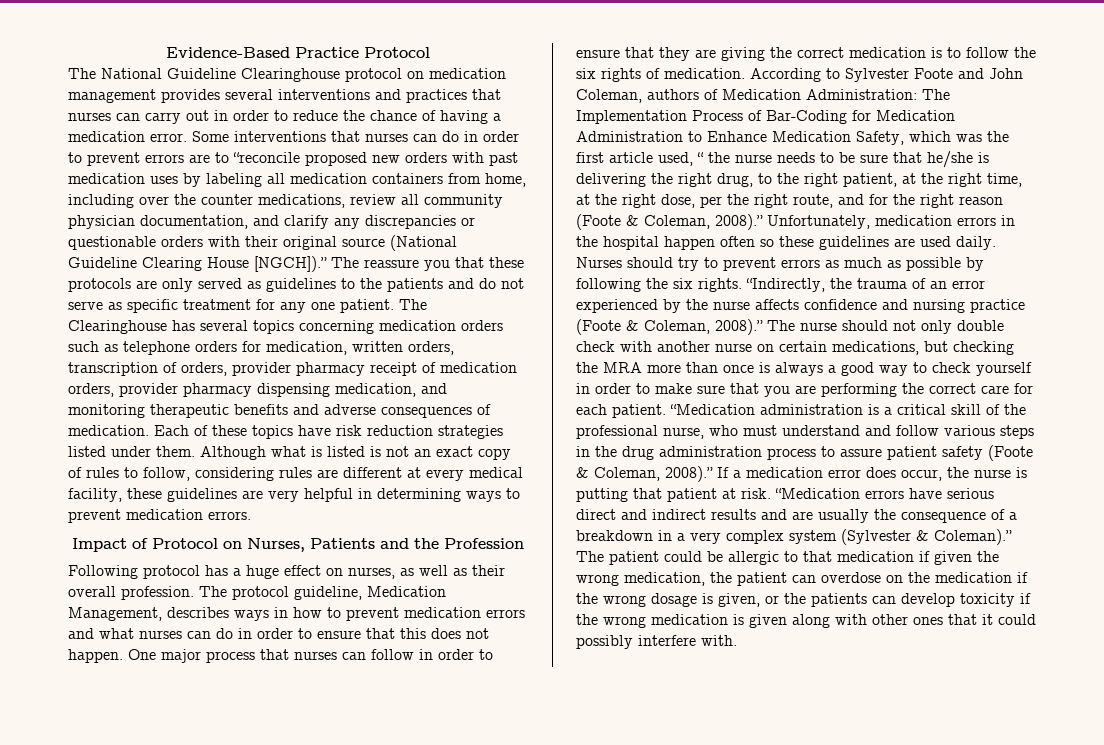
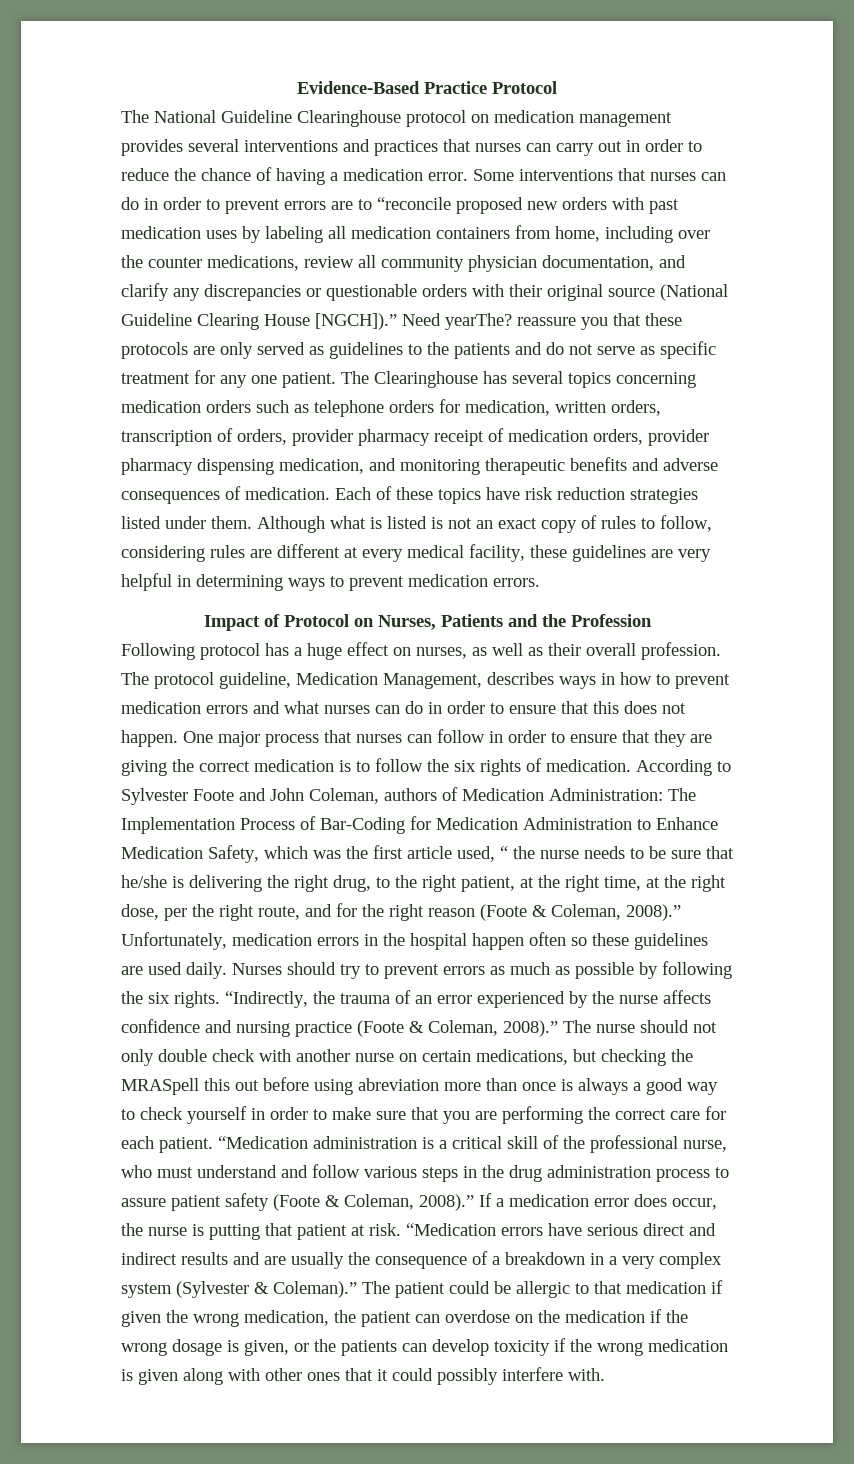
- The reassure you that these protocols are only served as guidelines to the patients and do not serve as specific treatment for any one patient.
+ Need yearThe? reassure you that these protocols are only served as guidelines to the patients and do not serve as specific treatment for any one patient.
- The nurse should not only double check with another nurse on certain medications, but checking the MRA more than once is always a good way to check yourself in order to make sure that you are performing the correct care for each patient.
+ The nurse should not only double check with another nurse on certain medications, but checking the MRASpell this out before using abreviation more than once is always a good way to check yourself in order to make sure that you are performing the correct care for each patient.

